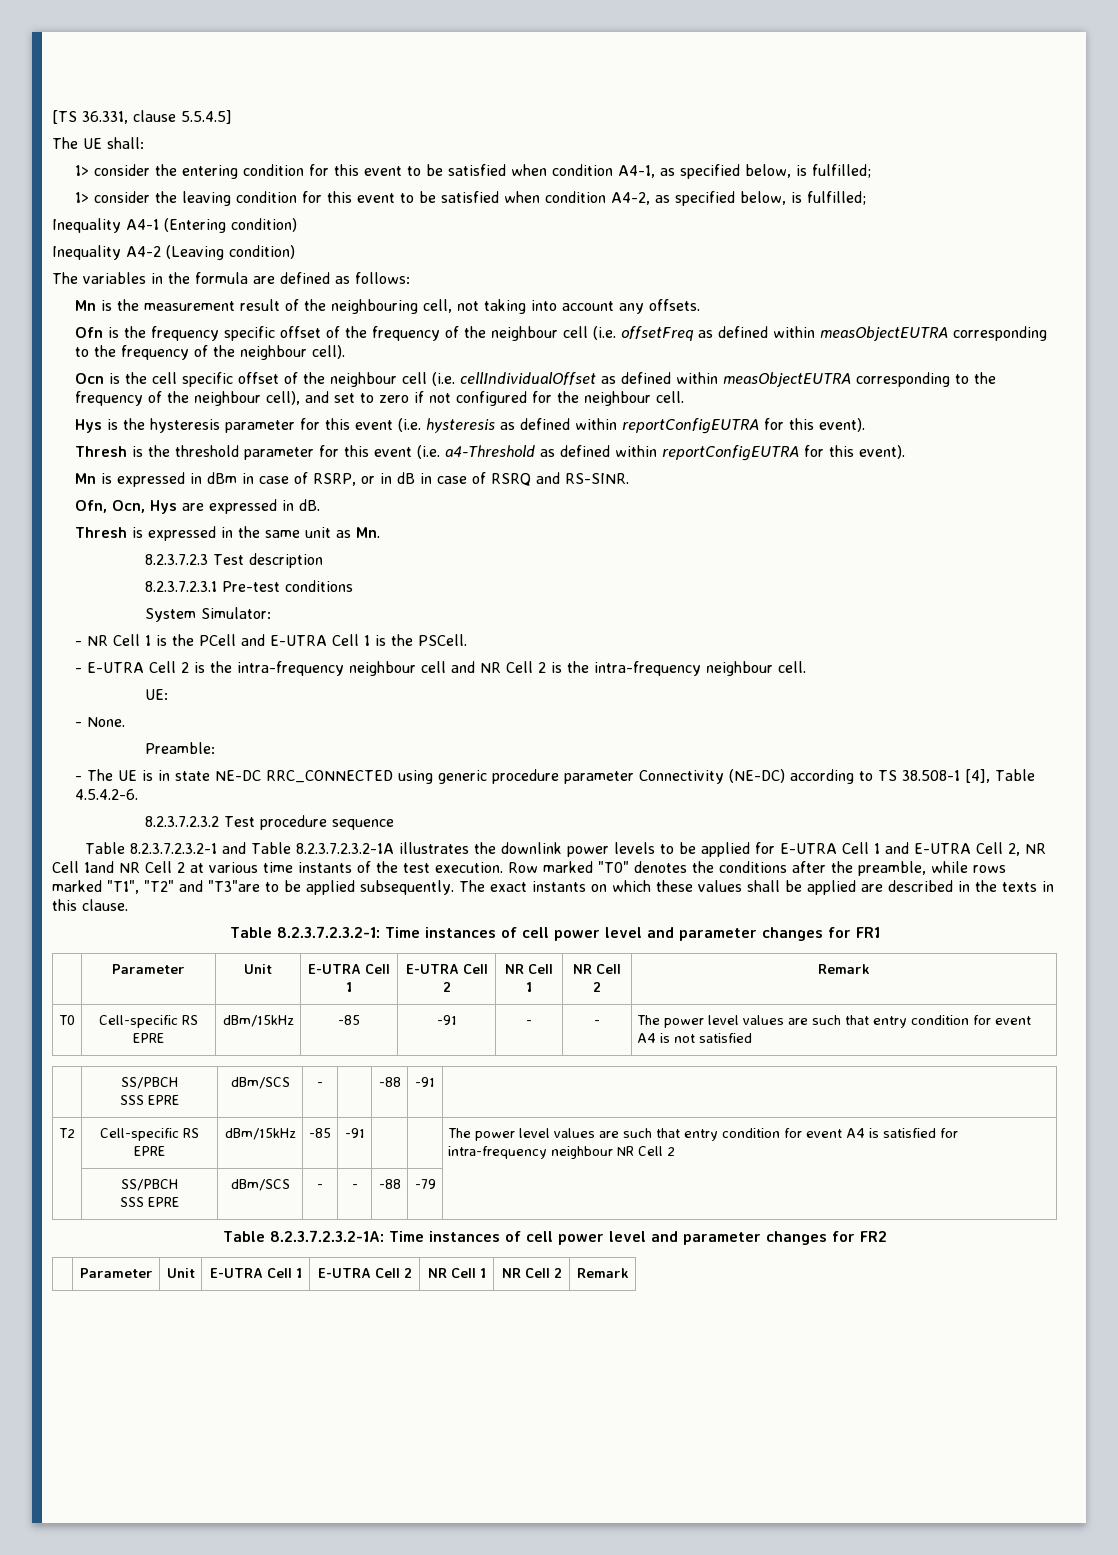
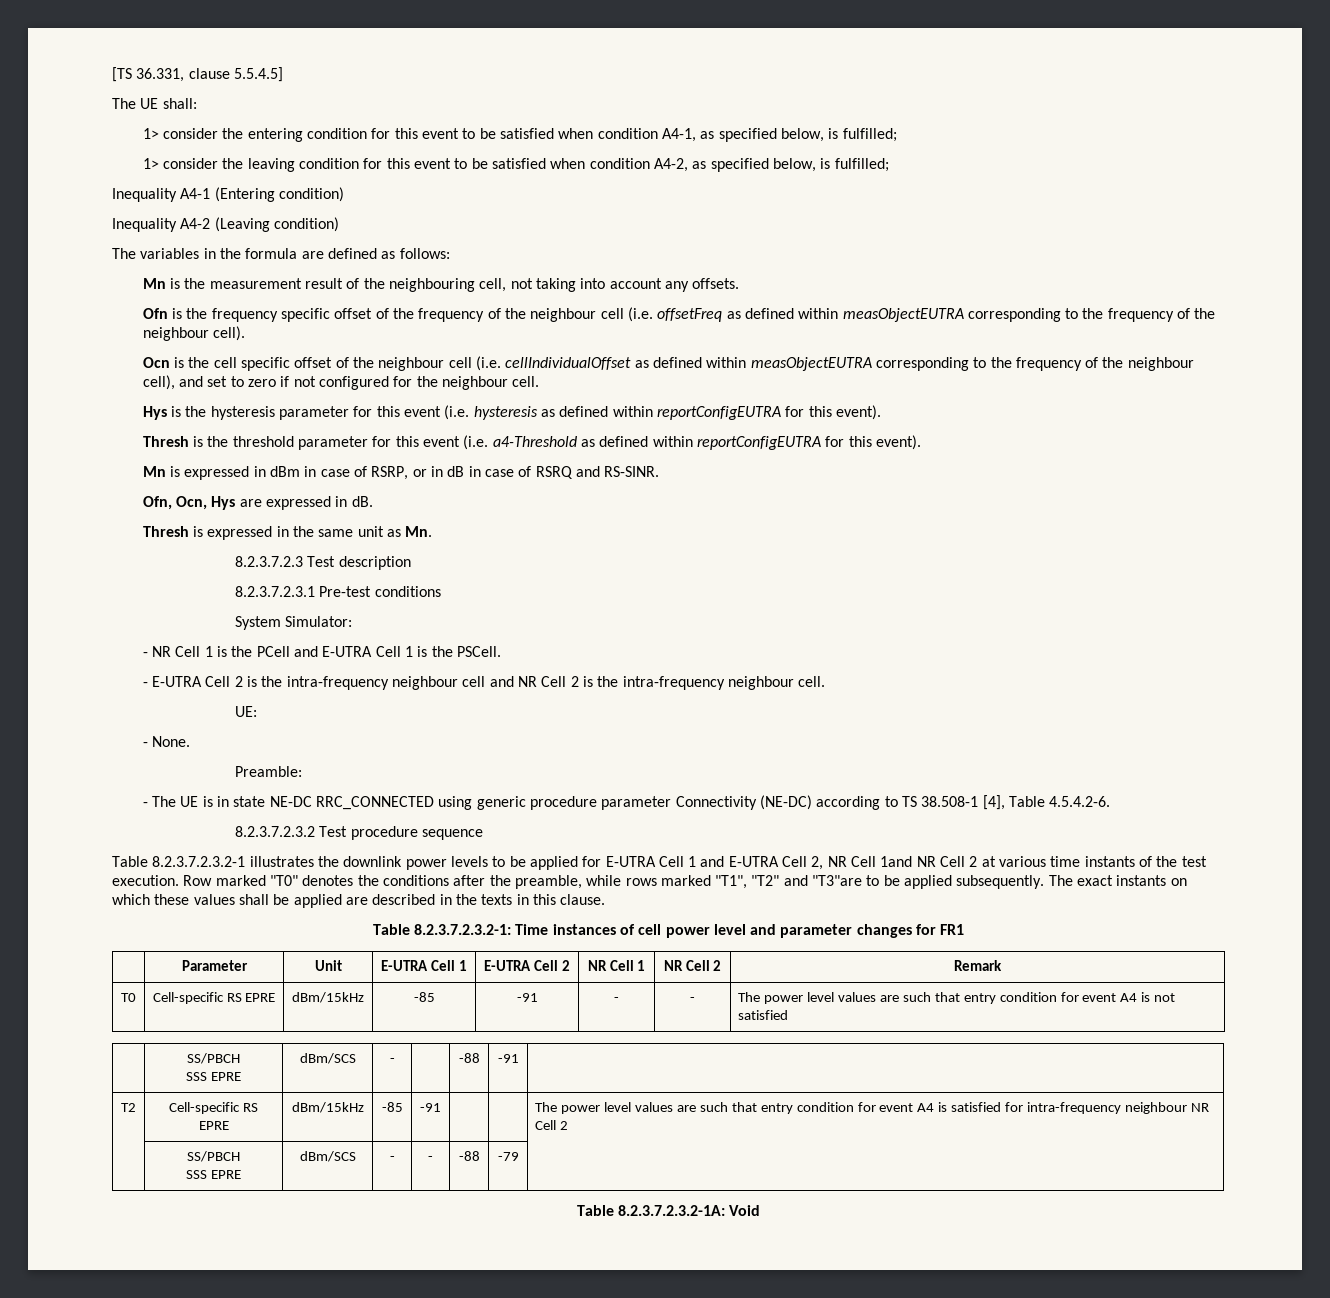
- Table 8.2.3.7.2.3.2-1 and Table 8.2.3.7.2.3.2-1A illustrates the downlink power levels to be applied for E-UTRA Cell 1 and E-UTRA Cell 2, NR Cell 1and NR Cell 2 at various time instants of the test execution.
+ Table 8.2.3.7.2.3.2-1 illustrates the downlink power levels to be applied for E-UTRA Cell 1 and E-UTRA Cell 2, NR Cell 1and NR Cell 2 at various time instants of the test execution.
- Table 8.2.3.7.2.3.2-1A: Time instances of cell power level and parameter changes for FR2
- | Parameter | Unit | E-UTRA Cell 1 | E-UTRA Cell 2 | NR Cell 1 | NR Cell 2 | Remark
+ Table 8.2.3.7.2.3.2-1A: Void

